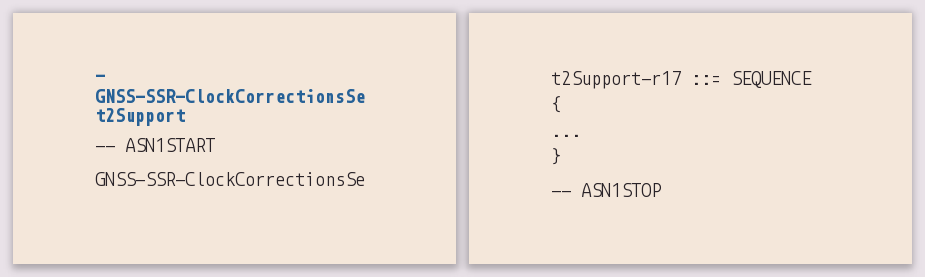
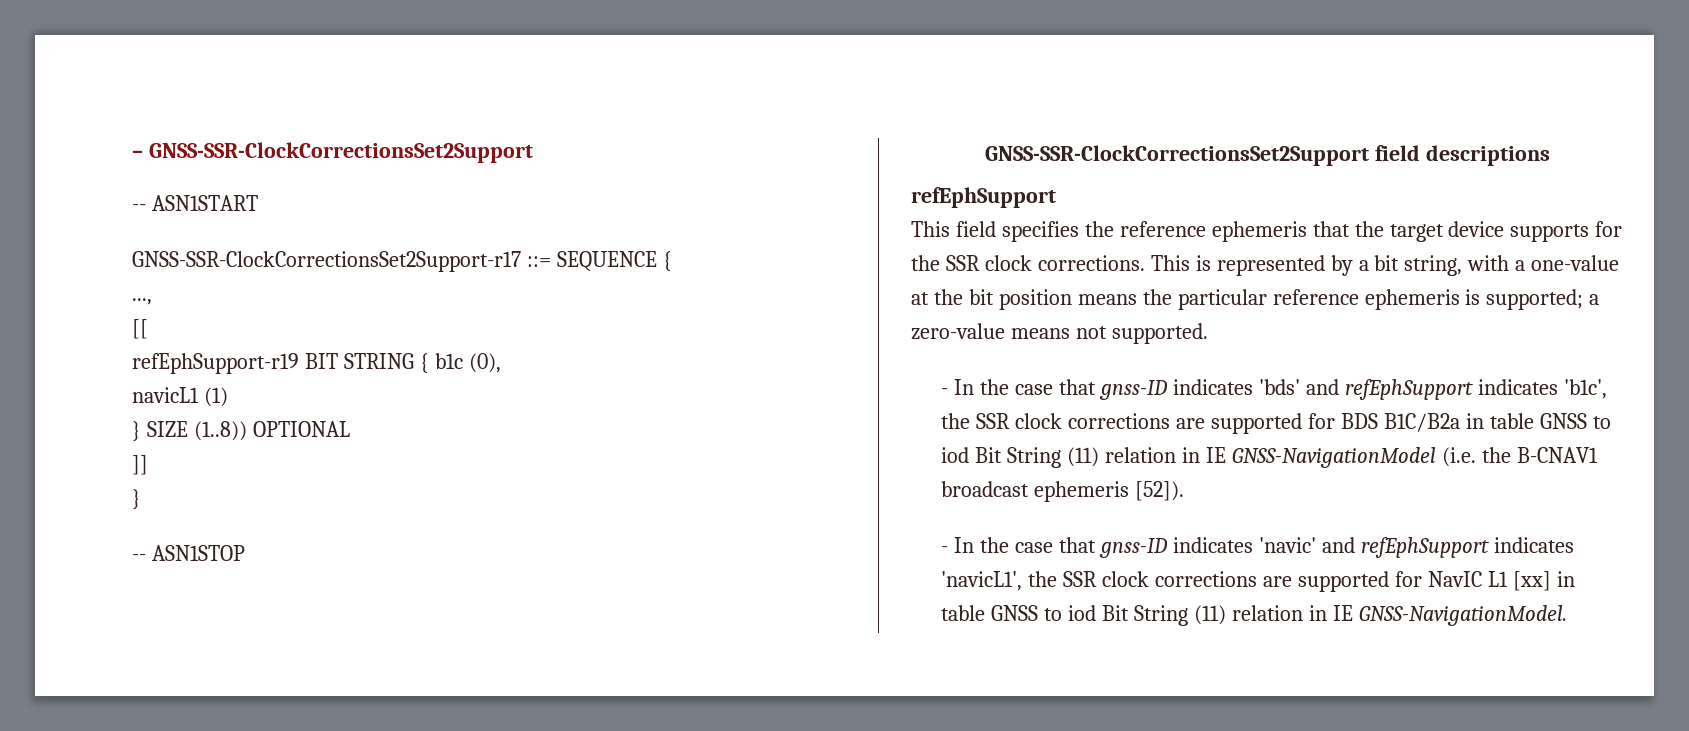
- ...
+ ...,
+ [[
+ refEphSupport-r19 BIT STRING { b1c (0),
+ navicL1 (1)
+ } SIZE (1..8)) OPTIONAL
+ ]]
  }
  -- ASN1STOP
+ GNSS-SSR-ClockCorrectionsSet2Support field descriptions
+ refEphSupport
+ This field specifies the reference ephemeris that the target device supports for the SSR clock corrections. This is represented by a bit string, with a one-value at the bit position means the particular reference ephemeris is supported; a zero-value means not supported.
+ - In the case that gnss-ID indicates 'bds' and refEphSupport indicates 'b1c', the SSR clock corrections are supported for BDS B1C/B2a in table GNSS to iod Bit String (11) relation in IE GNSS-NavigationModel (i.e. the B-CNAV1 broadcast ephemeris [52]).
+ - In the case that gnss-ID indicates 'navic' and refEphSupport indicates 'navicL1', the SSR clock corrections are supported for NavIC L1 [xx] in table GNSS to iod Bit String (11) relation in IE GNSS-NavigationModel.

